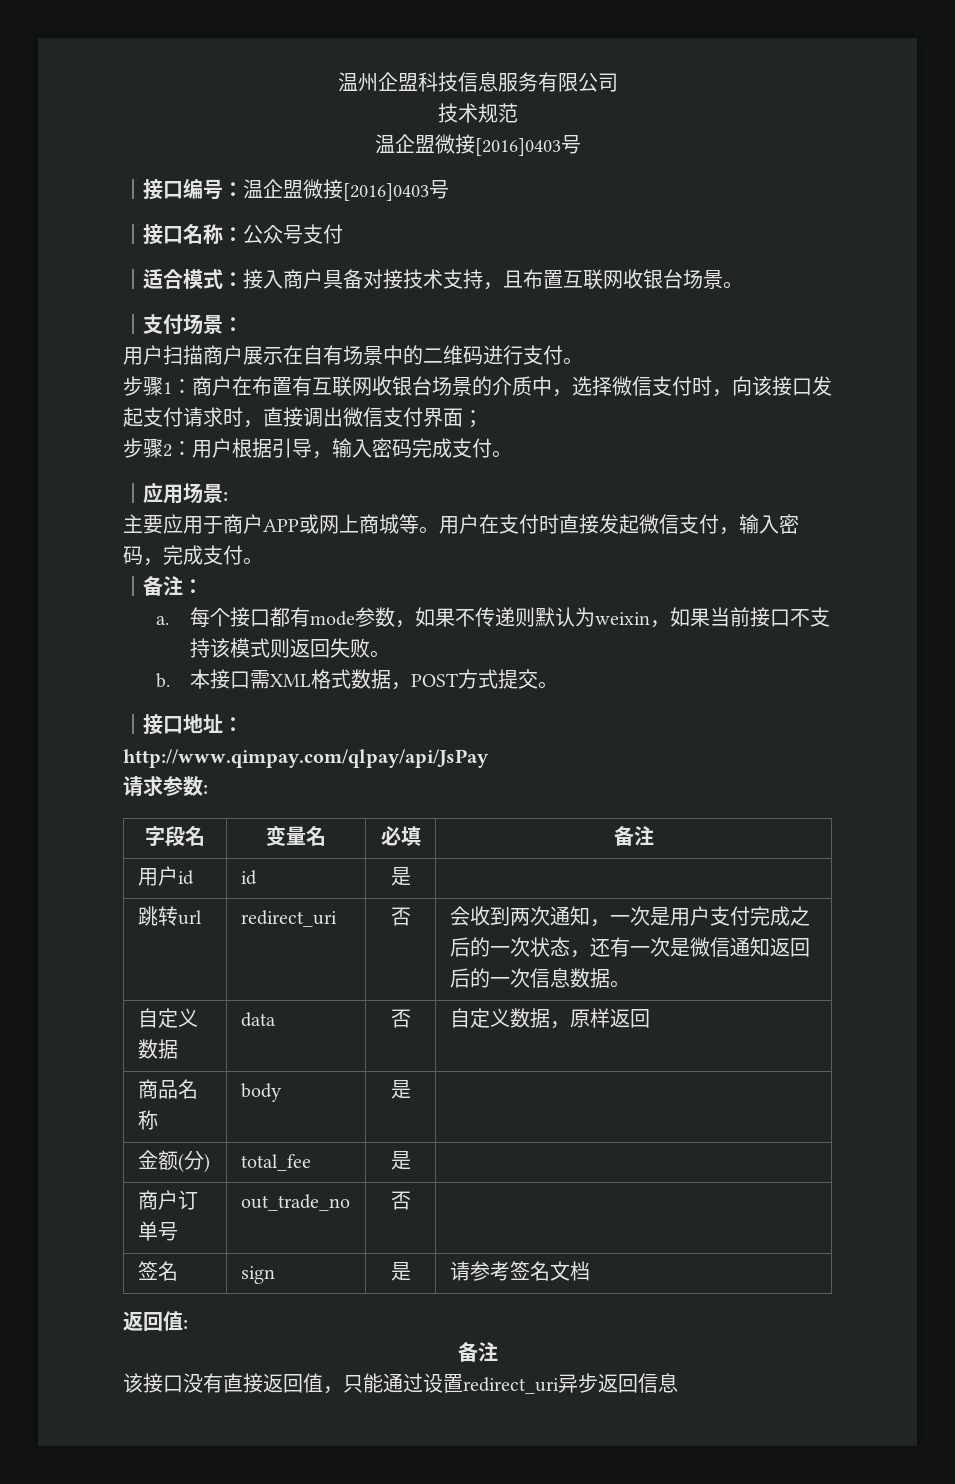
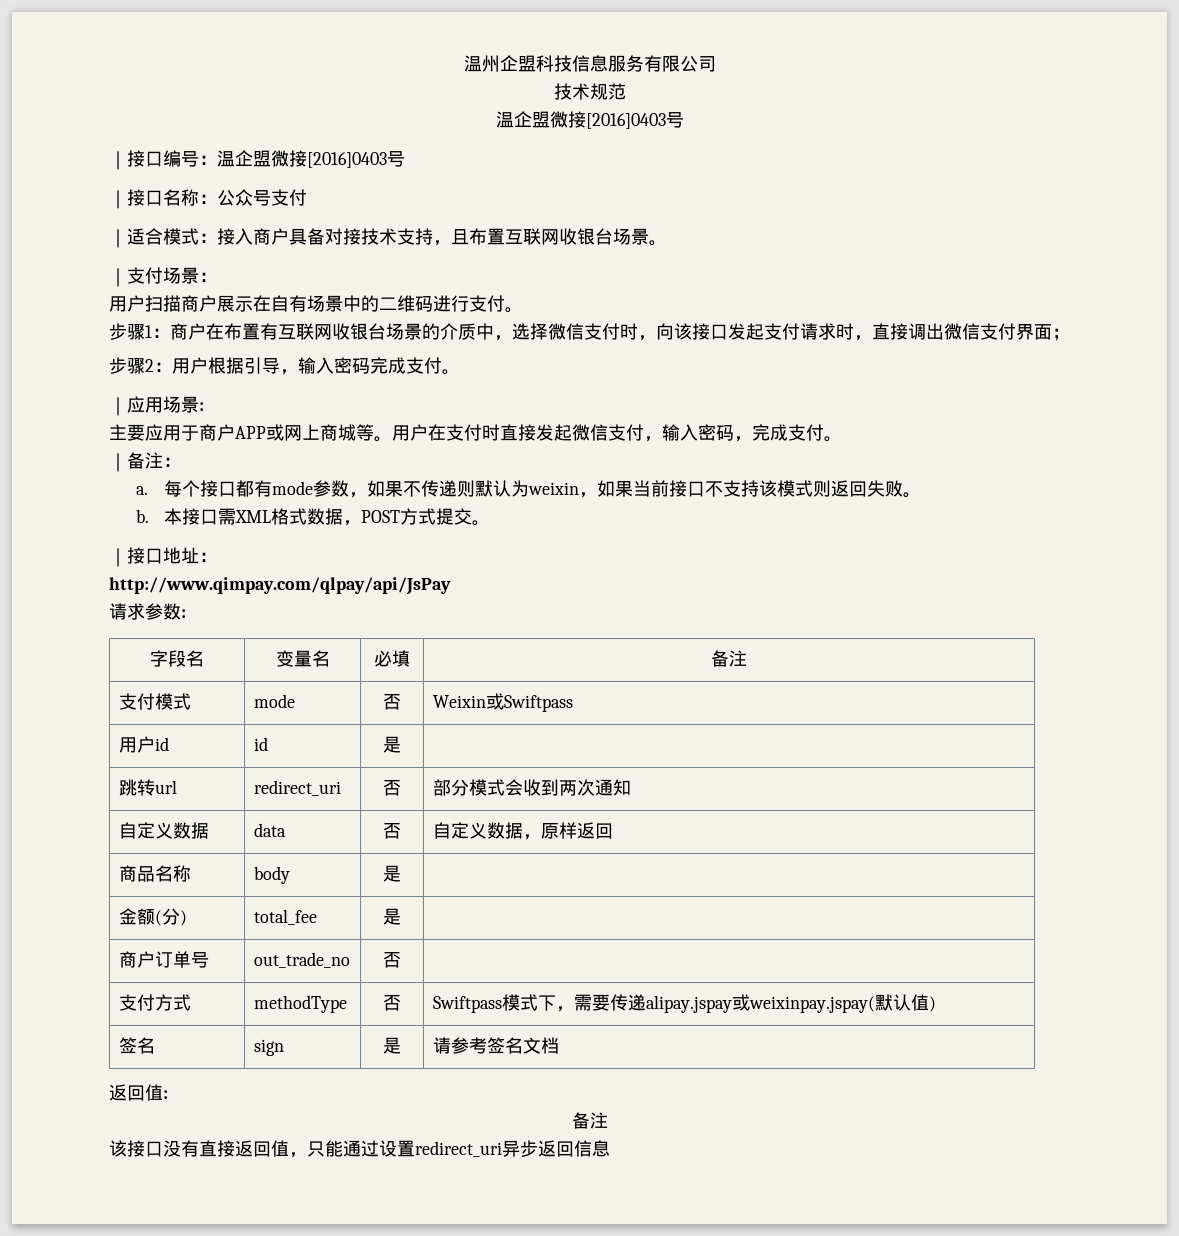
+ 支付模式 | mode | 否 | Weixin或Swiftpass
- 跳转url | redirect_uri | 否 | 会收到两次通知，一次是用户支付完成之后的一次状态，还有一次是微信通知返回后的一次信息数据。
+ 跳转url | redirect_uri | 否 | 部分模式会收到两次通知
+ 支付方式 | methodType | 否 | Swiftpass模式下，需要传递alipay.jspay或weixinpay.jspay(默认值)

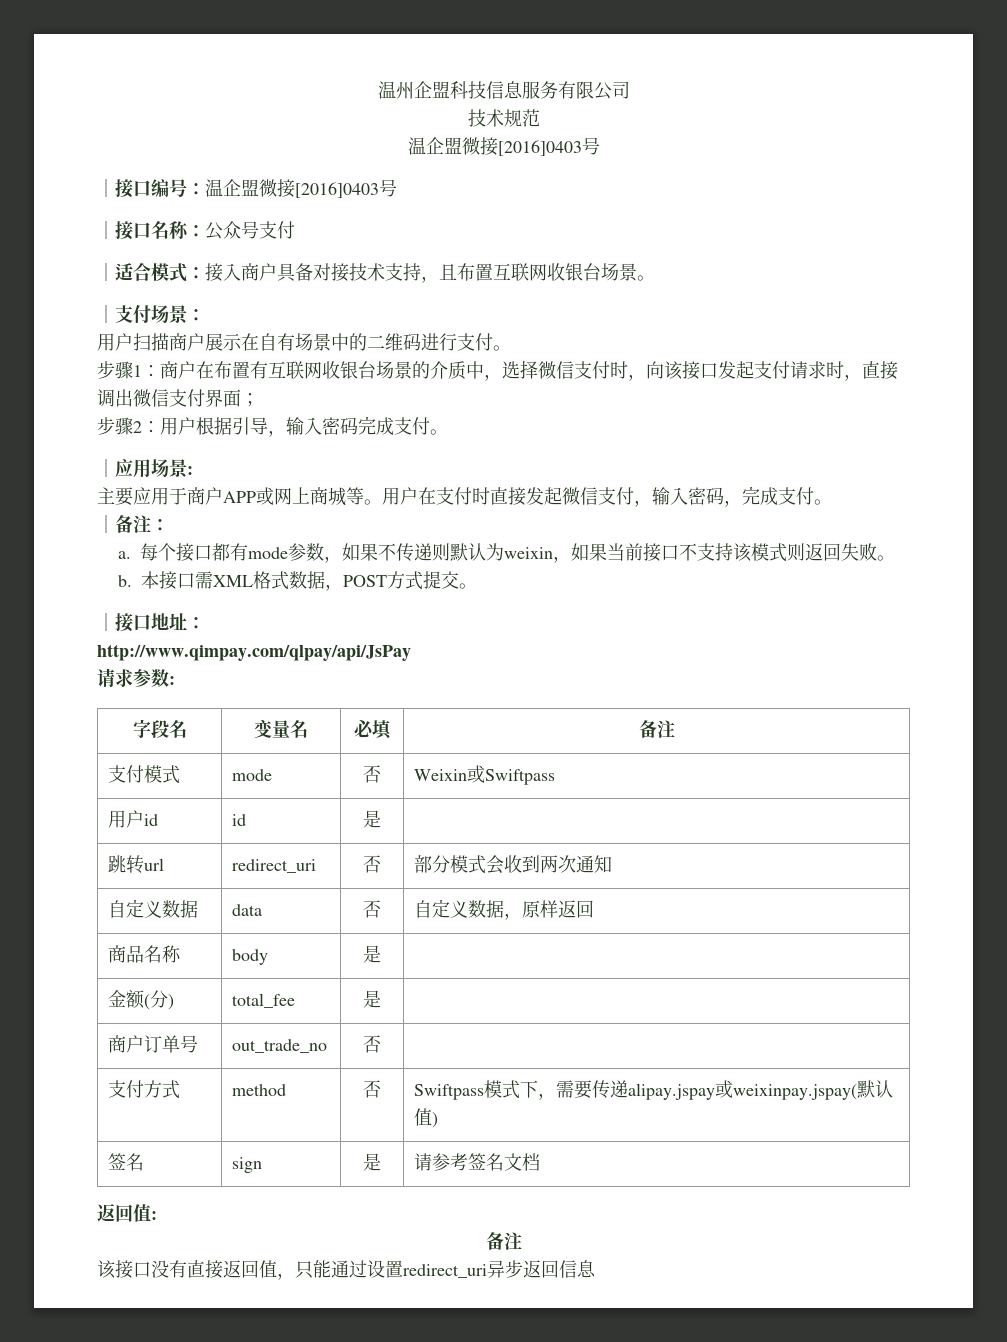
- 支付方式 | methodType | 否 | Swiftpass模式下，需要传递alipay.jspay或weixinpay.jspay(默认值)
+ 支付方式 | method | 否 | Swiftpass模式下，需要传递alipay.jspay或weixinpay.jspay(默认值)

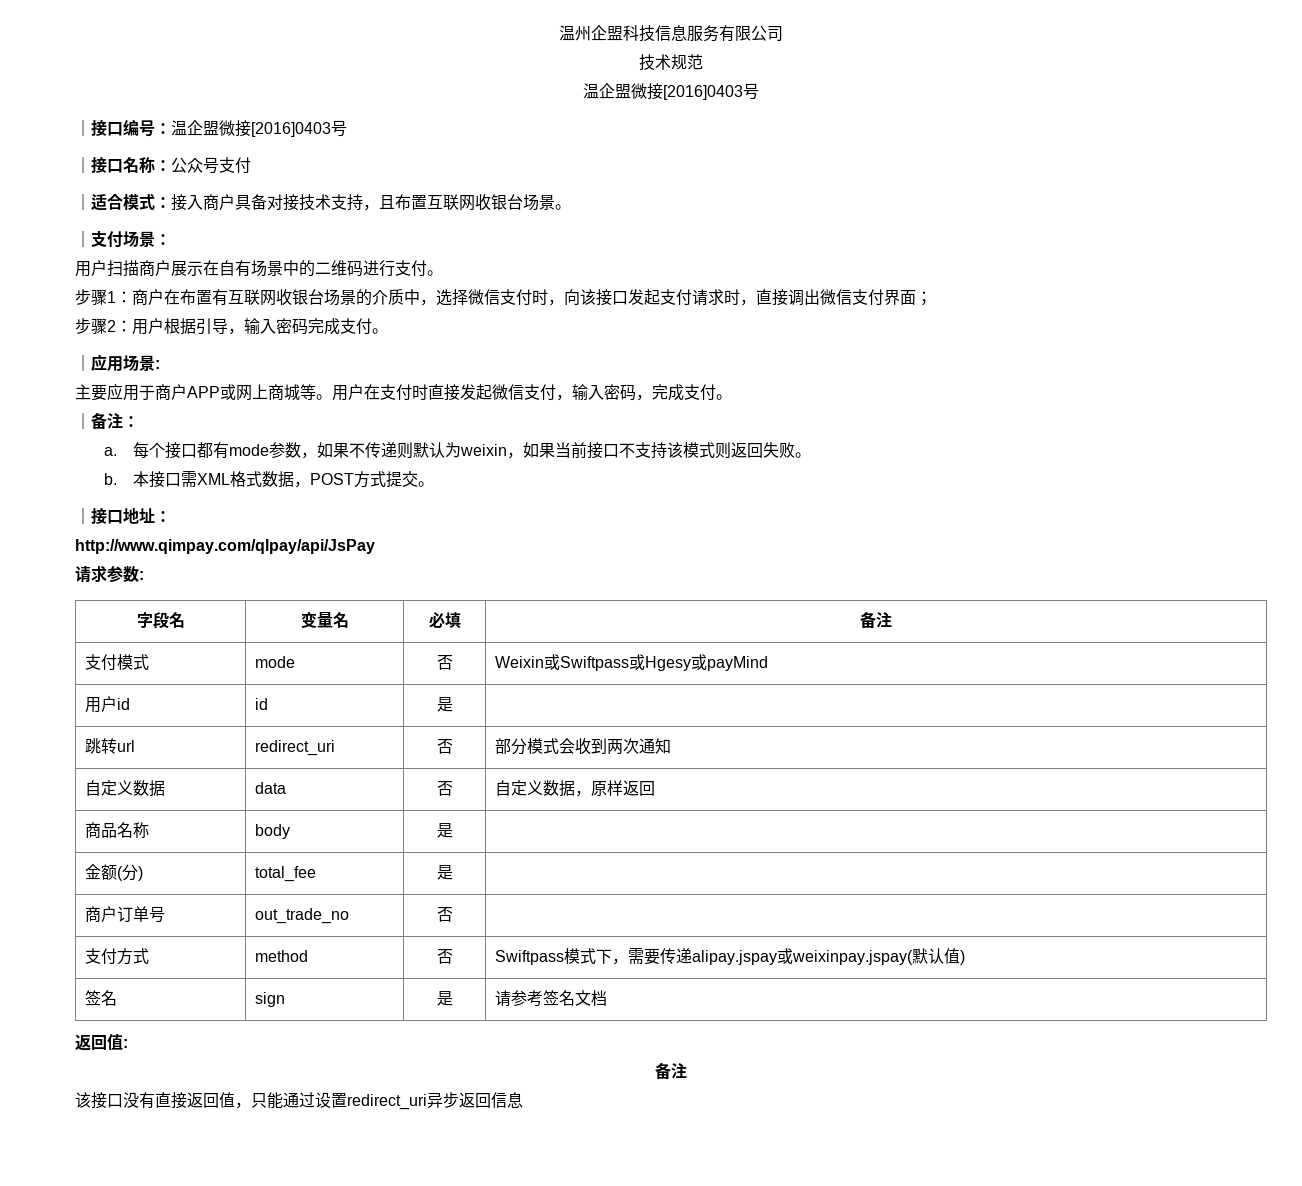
- 支付模式 | mode | 否 | Weixin或Swiftpass
+ 支付模式 | mode | 否 | Weixin或Swiftpass或Hgesy或payMind

